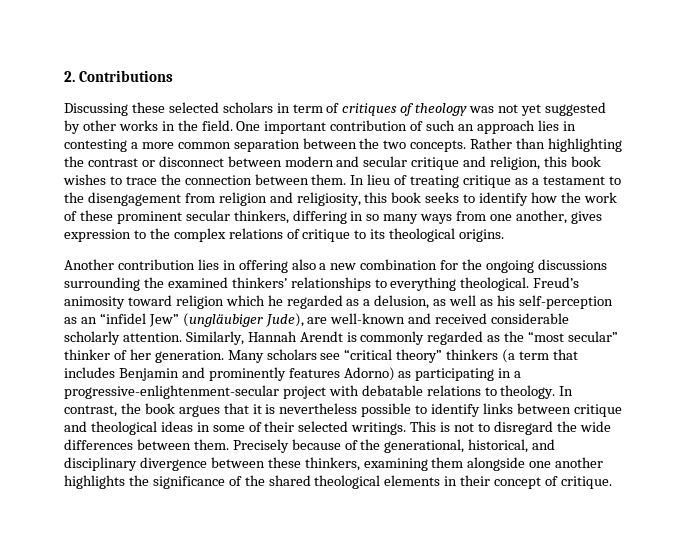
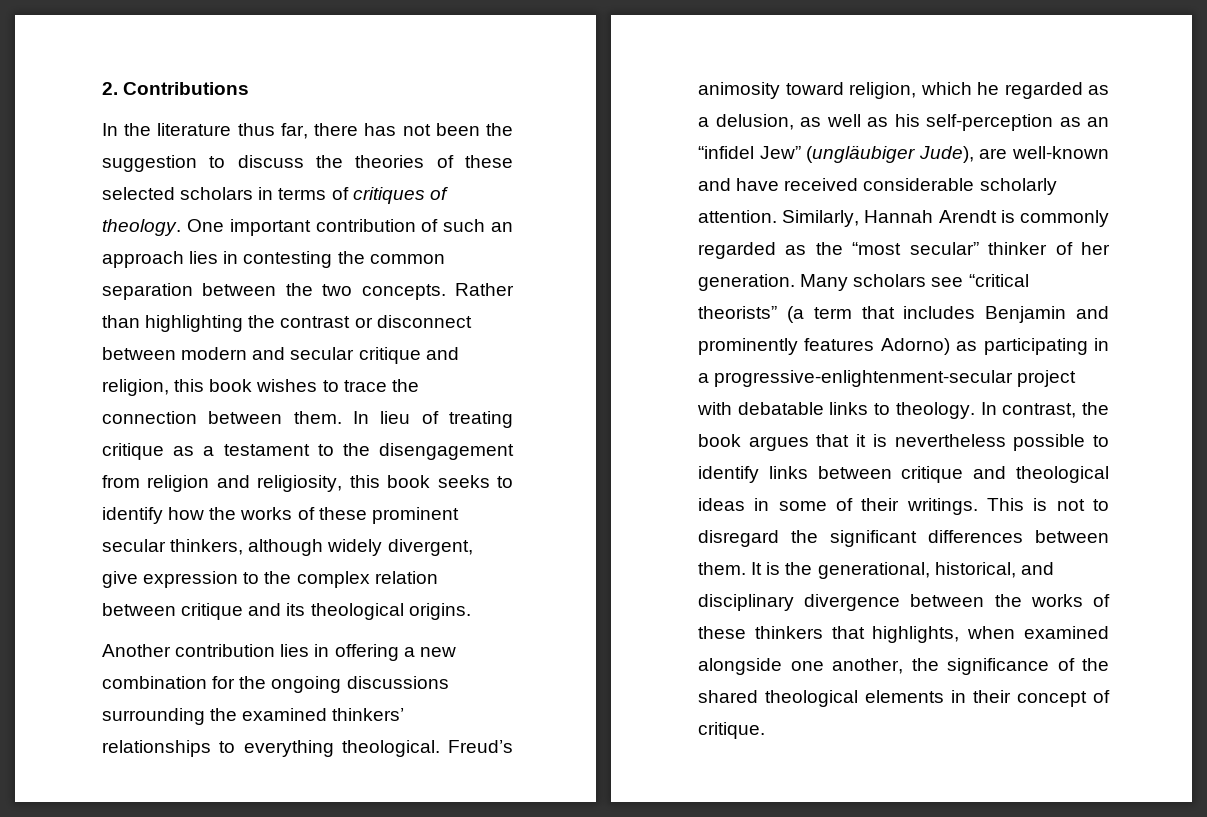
- Discussing these selected scholars in term of critiques of theology was not yet suggested by other works in the field.
+ In the literature thus far, there has not been the suggestion to discuss the theories of these selected scholars in terms of critiques of theology.
- One important contribution of such an approach lies in contesting a more common separation between the two concepts.
+ One important contribution of such an approach lies in contesting the common separation between the two concepts.
- In lieu of treating critique as a testament to the disengagement from religion and religiosity, this book seeks to identify how the work of these prominent secular thinkers, differing in so many ways from one another, gives expression to the complex relations of critique to its theological origins.
+ In lieu of treating critique as a testament to the disengagement from religion and religiosity, this book seeks to identify how the works of these prominent secular thinkers, although widely divergent, give expression to the complex relation between critique and its theological origins.
- Another contribution lies in offering also a new combination for the ongoing discussions surrounding the examined thinkers’ relationships to everything theological.
+ Another contribution lies in offering a new combination for the ongoing discussions surrounding the examined thinkers’ relationships to everything theological.
- Freud’s animosity toward religion which he regarded as a delusion, as well as his self-perception as an “infidel Jew” (ungläubiger Jude), are well-known and received considerable scholarly attention.
+ Freud’s animosity toward religion, which he regarded as a delusion, as well as his self-perception as an “infidel Jew” (ungläubiger Jude), are well-known and have received considerable scholarly attention.
- Many scholars see “critical theory” thinkers (a term that includes Benjamin and prominently features Adorno) as participating in a progressive-enlightenment-secular project with debatable relations to theology.
+ Many scholars see “critical theorists” (a term that includes Benjamin and prominently features Adorno) as participating in a progressive-enlightenment-secular project with debatable links to theology.
- In contrast, the book argues that it is nevertheless possible to identify links between critique and theological ideas in some of their selected writings.
+ In contrast, the book argues that it is nevertheless possible to identify links between critique and theological ideas in some of their writings.
- This is not to disregard the wide differences between them.
+ This is not to disregard the significant differences between them.
- Precisely because of the generational, historical, and disciplinary divergence between these thinkers, examining them alongside one another highlights the significance of the shared theological elements in their concept of critique.
+ It is the generational, historical, and disciplinary divergence between the works of these thinkers that highlights, when examined alongside one another, the significance of the shared theological elements in their concept of critique.

